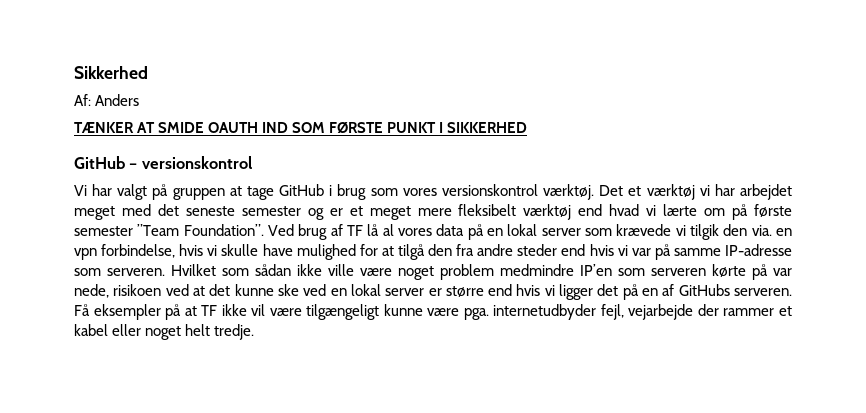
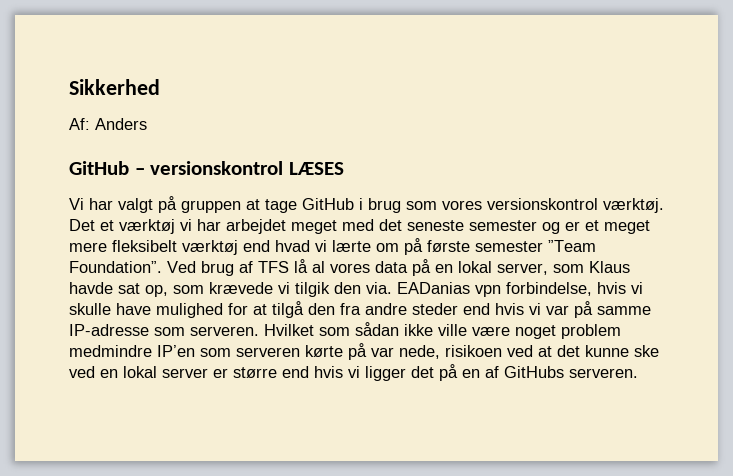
- TÆNKER AT SMIDE OAUTH IND SOM FØRSTE PUNKT I SIKKERHED
- GitHub – versionskontrol
+ GitHub – versionskontrol LÆSES
- Ved brug af TF lå al vores data på en lokal server som krævede vi tilgik den via. en vpn forbindelse, hvis vi skulle have mulighed for at tilgå den fra andre steder end hvis vi var på samme IP-adresse som serveren.
+ Ved brug af TFS lå al vores data på en lokal server, som Klaus havde sat op, som krævede vi tilgik den via. EADanias vpn forbindelse, hvis vi skulle have mulighed for at tilgå den fra andre steder end hvis vi var på samme IP-adresse som serveren.
- Få eksempler på at TF ikke vil være tilgængeligt kunne være pga. internetudbyder fejl, vejarbejde der rammer et kabel eller noget helt tredje.

